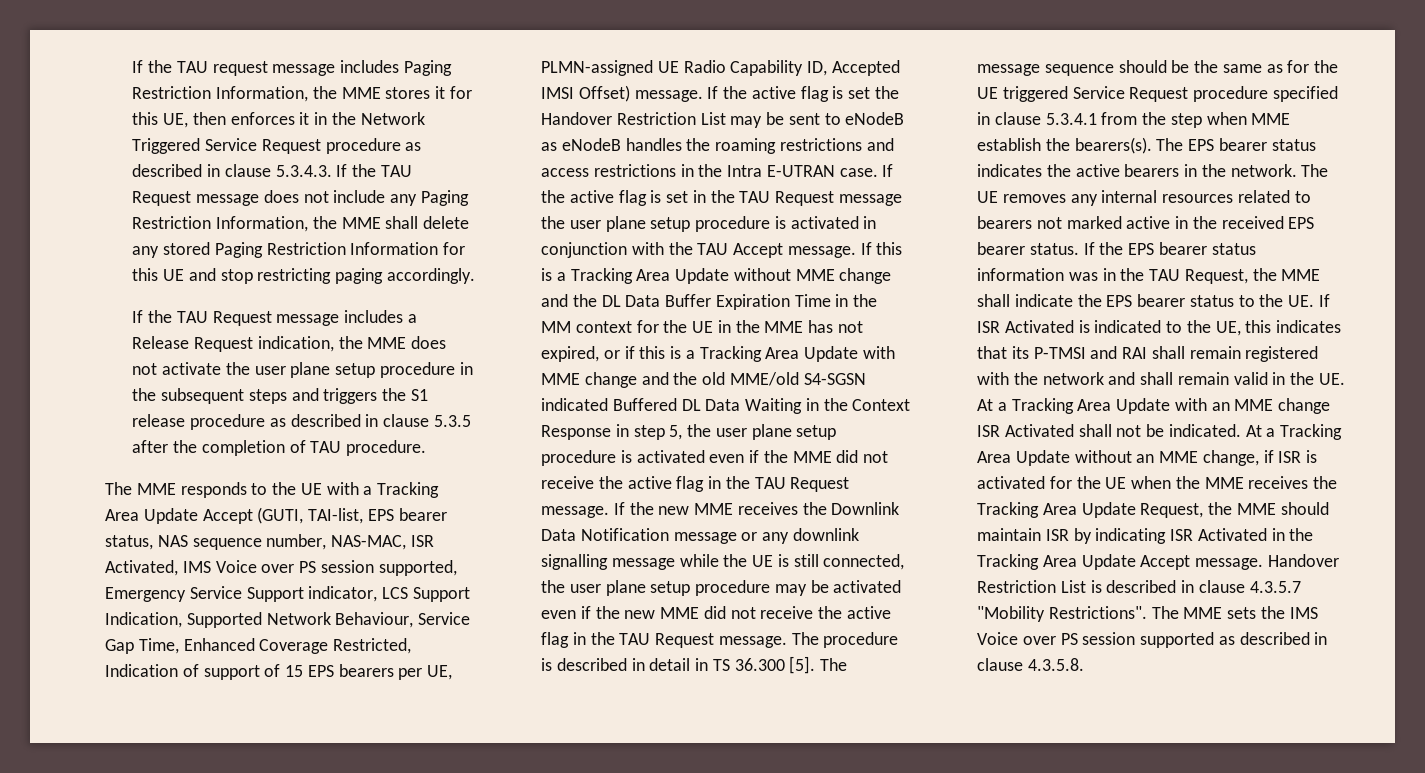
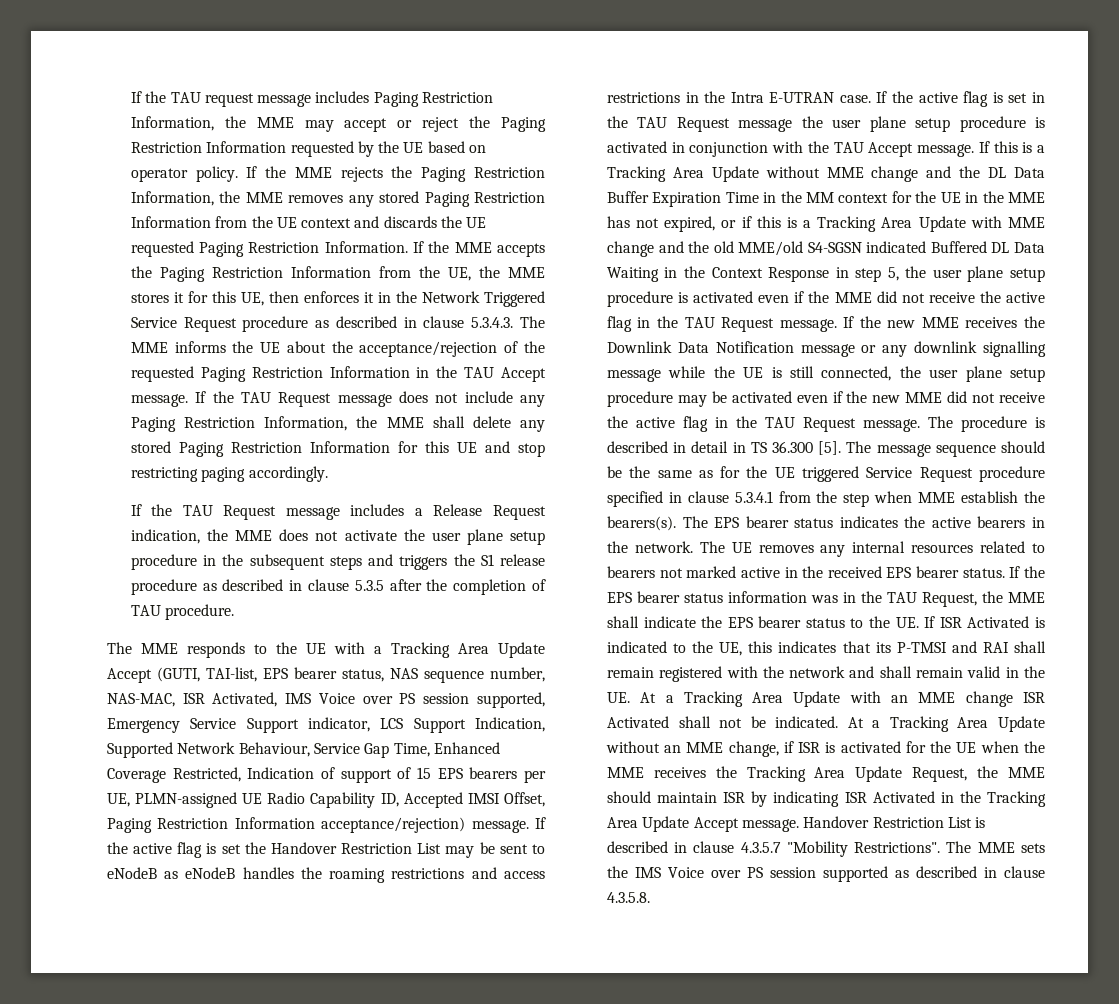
- If the TAU request message includes Paging Restriction Information, the MME stores it for this UE, then enforces it in the Network Triggered Service Request procedure as described in clause 5.3.4.3. If the TAU Request message does not include any Paging Restriction Information, the MME shall delete any stored Paging Restriction Information for this UE and stop restricting paging accordingly.
+ If the TAU request message includes Paging Restriction Information, the MME may accept or reject the Paging Restriction Information requested by the UE based on operator policy. If the MME rejects the Paging Restriction Information, the MME removes any stored Paging Restriction Information from the UE context and discards the UE requested Paging Restriction Information. If the MME accepts the Paging Restriction Information from the UE, the MME stores it for this UE, then enforces it in the Network Triggered Service Request procedure as described in clause 5.3.4.3. The MME informs the UE about the acceptance/rejection of the requested Paging Restriction Information in the TAU Accept message. If the TAU Request message does not include any Paging Restriction Information, the MME shall delete any stored Paging Restriction Information for this UE and stop restricting paging accordingly.
- The MME responds to the UE with a Tracking Area Update Accept (GUTI, TAI-list, EPS bearer status, NAS sequence number, NAS-MAC, ISR Activated, IMS Voice over PS session supported, Emergency Service Support indicator, LCS Support Indication, Supported Network Behaviour, Service Gap Time, Enhanced Coverage Restricted, Indication of support of 15 EPS bearers per UE, PLMN-assigned UE Radio Capability ID, Accepted IMSI Offset) message.
+ The MME responds to the UE with a Tracking Area Update Accept (GUTI, TAI-list, EPS bearer status, NAS sequence number, NAS-MAC, ISR Activated, IMS Voice over PS session supported, Emergency Service Support indicator, LCS Support Indication, Supported Network Behaviour, Service Gap Time, Enhanced Coverage Restricted, Indication of support of 15 EPS bearers per UE, PLMN-assigned UE Radio Capability ID, Accepted IMSI Offset, Paging Restriction Information acceptance/rejection) message.

